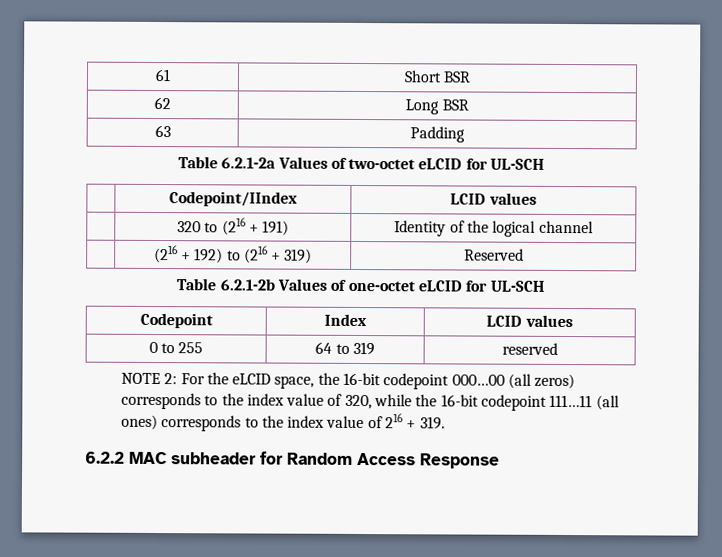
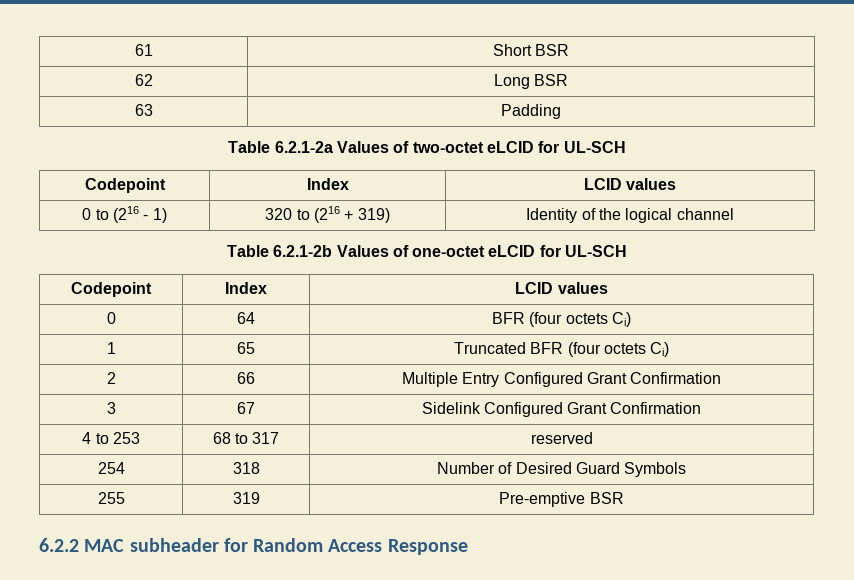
  Table 6.2.1-2a Values of two-octet eLCID for UL-SCH
- | Codepoint/IIndex | LCID values
- | 320 to (216 + 191) | Identity of the logical channel
+ Codepoint | Index | LCID values
+ 0 to (216 - 1) | 320 to (216 + 319) | Identity of the logical channel
- | (216 + 192) to (216 + 319) | Reserved
- 0 to 255 | 64 to 319 | reserved
- NOTE 2: For the eLCID space, the 16-bit codepoint 000…00 (all zeros) corresponds to the index value of 320, while the 16-bit codepoint 111…11 (all ones) corresponds to the index value of 216 + 319.
+ 0 | 64 | BFR (four octets Ci)
+ 1 | 65 | Truncated BFR (four octets Ci)
+ 2 | 66 | Multiple Entry Configured Grant Confirmation
+ 3 | 67 | Sidelink Configured Grant Confirmation
+ 4 to 253 | 68 to 317 | reserved
+ 254 | 318 | Number of Desired Guard Symbols
+ 255 | 319 | Pre-emptive BSR

